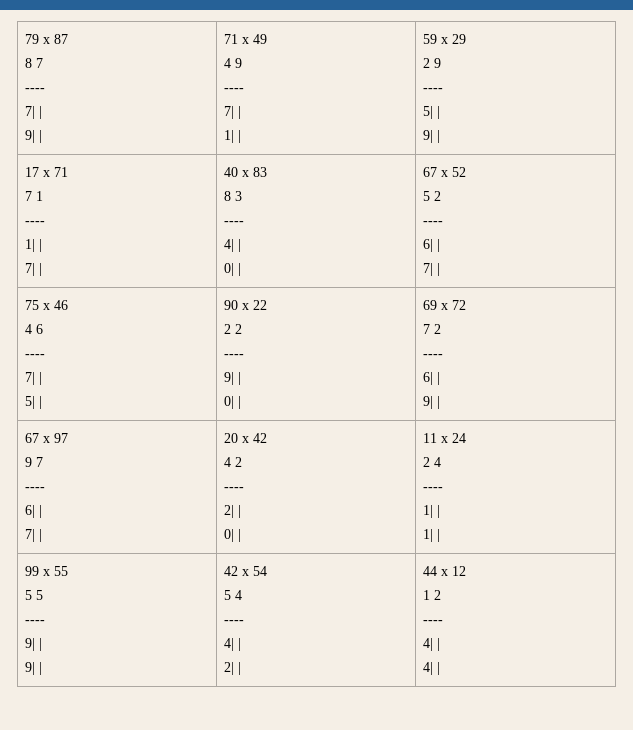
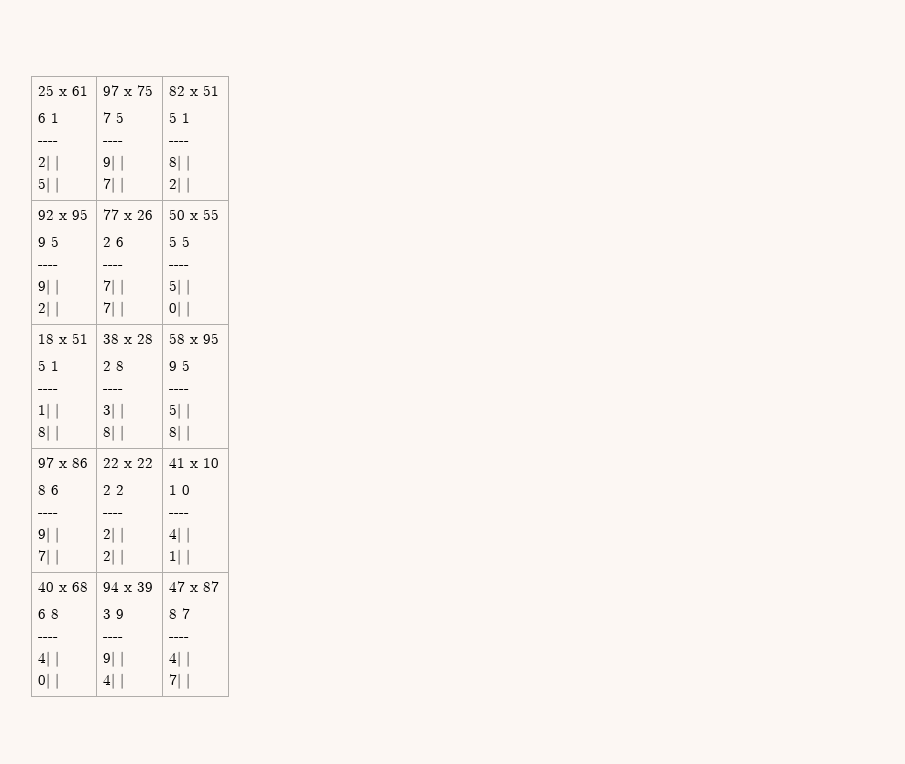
- 79 x 87
+ 25 x 61
+ 6 1
+ ----
+ 2| |
+ 5| | | 97 x 75
+ 7 5
+ ----
+ 9| |
+ 7| | | 82 x 51
+ 5 1
+ ----
+ 8| |
+ 2| |
+ 92 x 95
+ 9 5
+ ----
+ 9| |
+ 2| | | 77 x 26
+ 2 6
+ ----
+ 7| |
+ 7| | | 50 x 55
+ 5 5
+ ----
+ 5| |
+ 0| |
+ 18 x 51
+ 5 1
+ ----
+ 1| |
+ 8| | | 38 x 28
+ 2 8
+ ----
+ 3| |
+ 8| | | 58 x 95
+ 9 5
+ ----
+ 5| |
+ 8| |
+ 97 x 86
+ 8 6
+ ----
+ 9| |
+ 7| | | 22 x 22
+ 2 2
+ ----
+ 2| |
+ 2| | | 41 x 10
+ 1 0
+ ----
+ 4| |
+ 1| |
+ 40 x 68
+ 6 8
+ ----
+ 4| |
+ 0| | | 94 x 39
+ 3 9
+ ----
+ 9| |
+ 4| | | 47 x 87
  8 7
  ----
+ 4| |
  7| |
- 9| | | 71 x 49
- 4 9
- ----
- 7| |
- 1| | | 59 x 29
- 2 9
- ----
- 5| |
- 9| |
- 17 x 71
- 7 1
- ----
- 1| |
- 7| | | 40 x 83
- 8 3
- ----
- 4| |
- 0| | | 67 x 52
- 5 2
- ----
- 6| |
- 7| |
- 75 x 46
- 4 6
- ----
- 7| |
- 5| | | 90 x 22
- 2 2
- ----
- 9| |
- 0| | | 69 x 72
- 7 2
- ----
- 6| |
- 9| |
- 67 x 97
- 9 7
- ----
- 6| |
- 7| | | 20 x 42
- 4 2
- ----
- 2| |
- 0| | | 11 x 24
- 2 4
- ----
- 1| |
- 1| |
- 99 x 55
- 5 5
- ----
- 9| |
- 9| | | 42 x 54
- 5 4
- ----
- 4| |
- 2| | | 44 x 12
- 1 2
- ----
- 4| |
- 4| |

